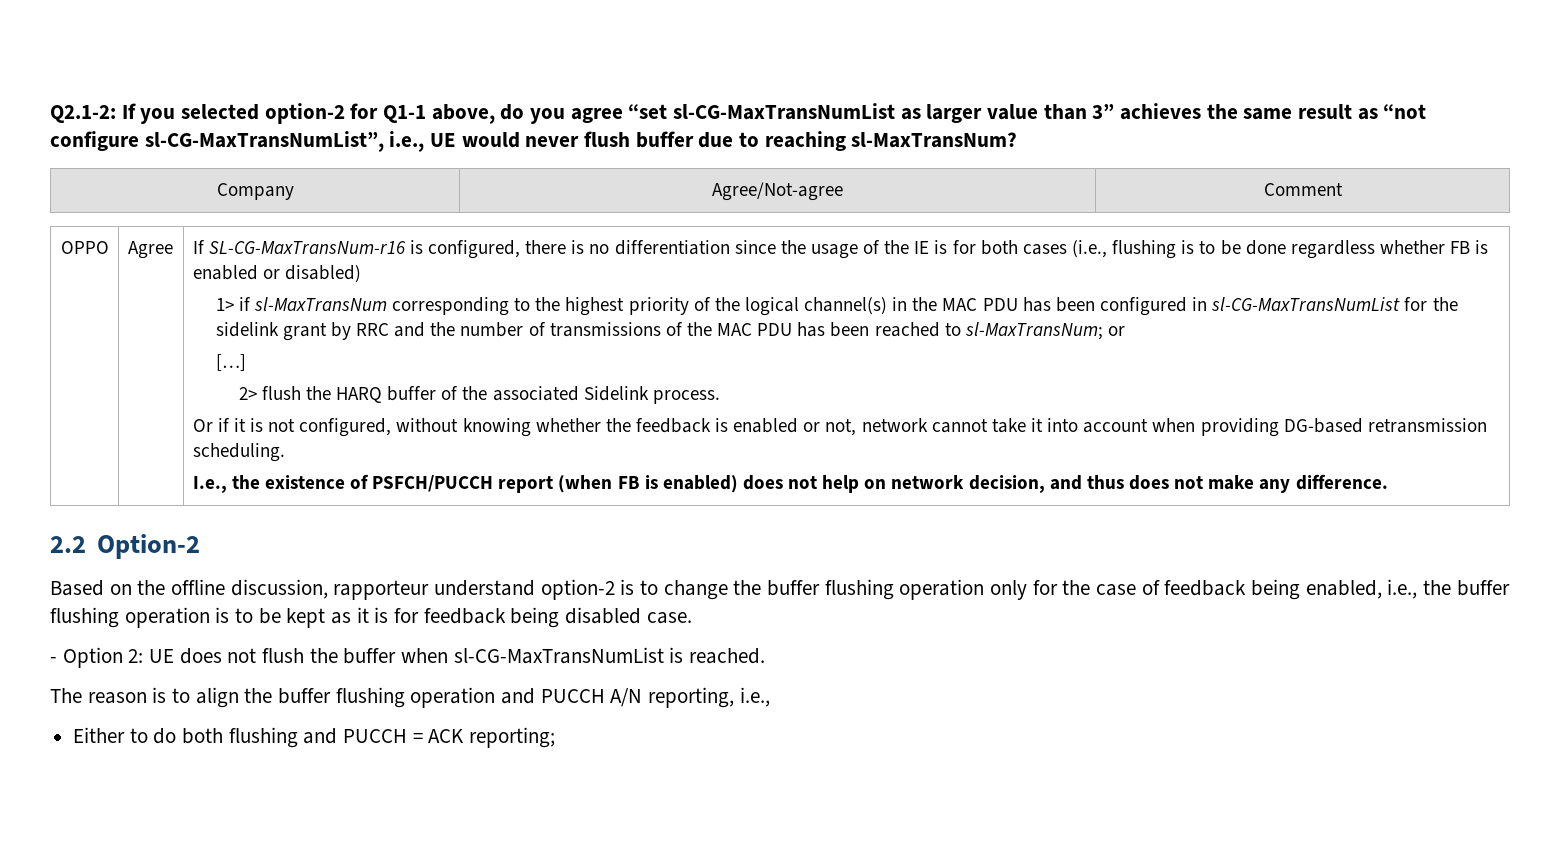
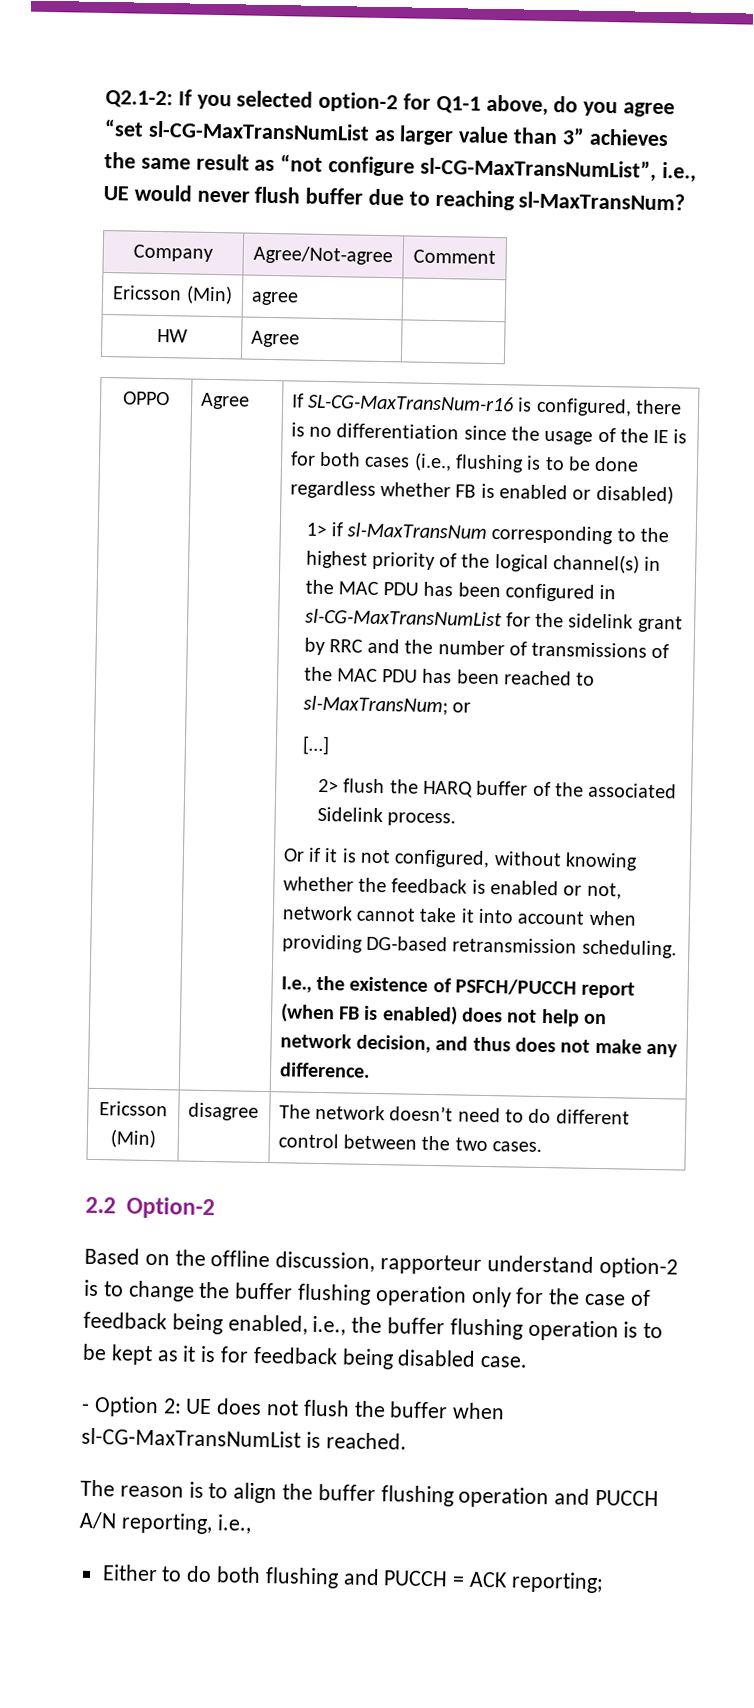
+ Ericsson (Min) | agree |
+ HW | Agree |
+ Ericsson (Min) | disagree | The network doesn’t need to do different control between the two cases.

